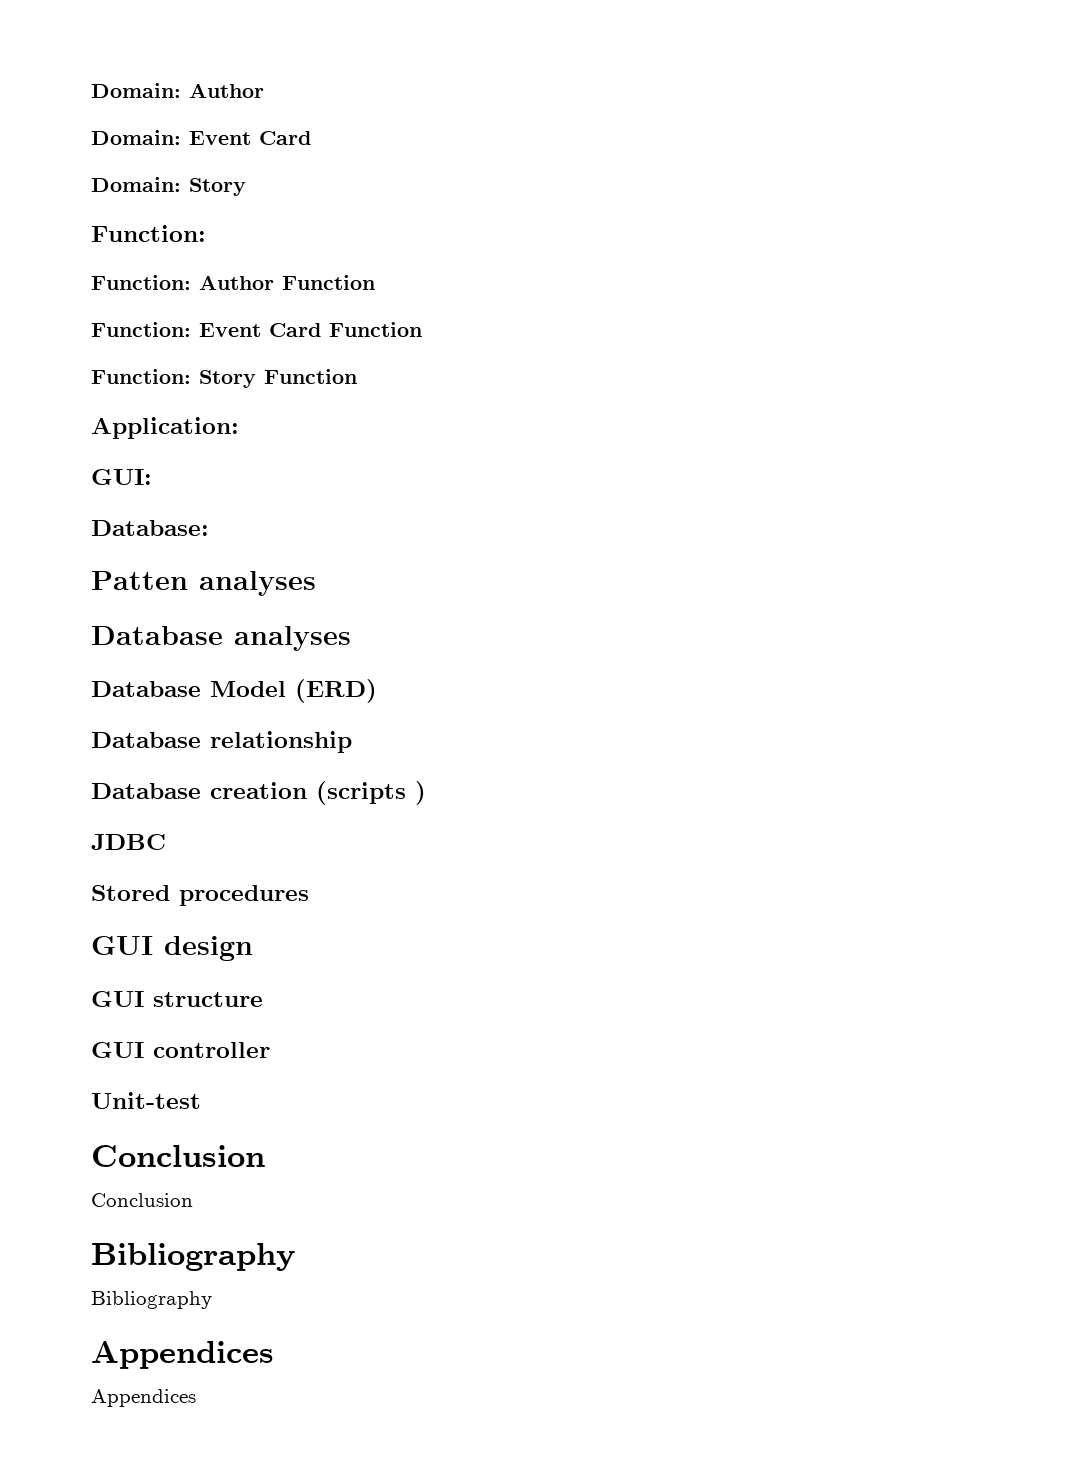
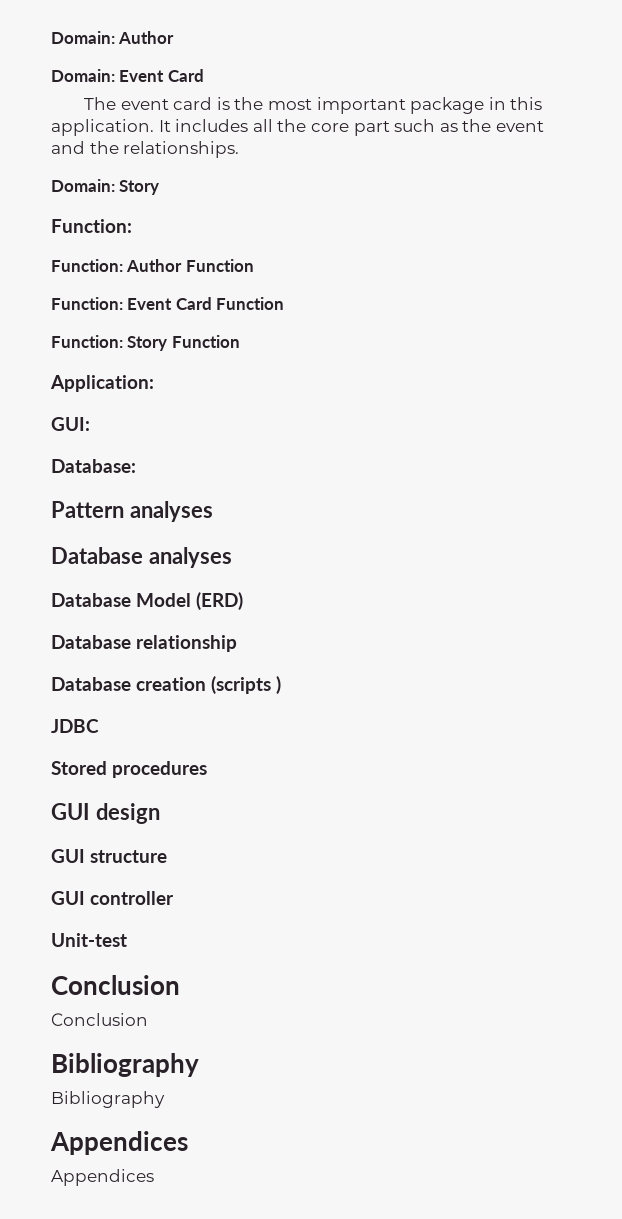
+ The event card is the most important package in this application. It includes all the core part such as the event and the relationships.
- Patten analyses
+ Pattern analyses

